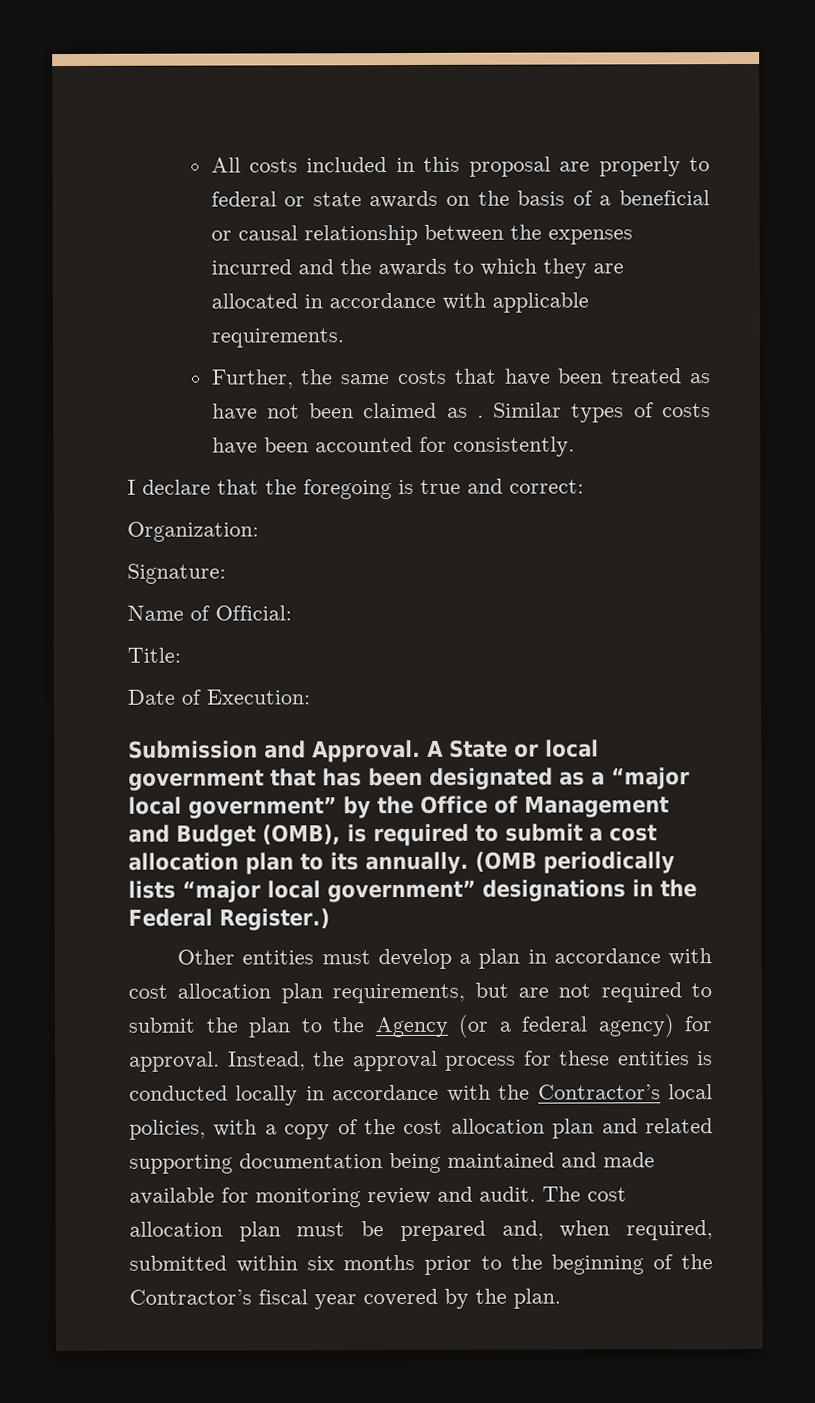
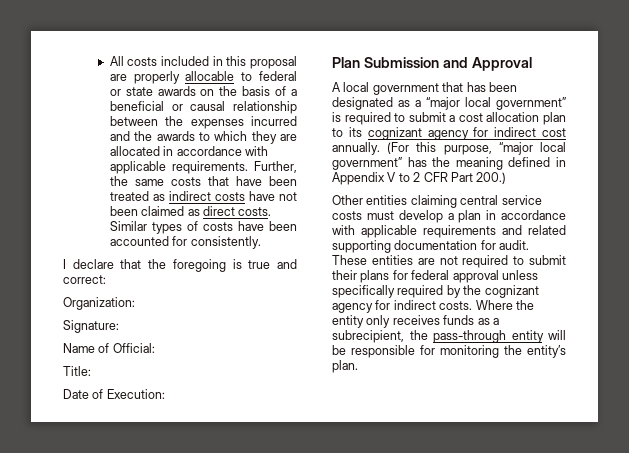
- All costs included in this proposal are properly to federal or state awards on the basis of a beneficial or causal relationship between the expenses incurred and the awards to which they are allocated in accordance with applicable requirements.
- Further, the same costs that have been treated as have not been claimed as .
+ All costs included in this proposal are properly allocable to federal or state awards on the basis of a beneficial or causal relationship between the expenses incurred and the awards to which they are allocated in accordance with applicable requirements. Further, the same costs that have been treated as indirect costs have not been claimed as direct costs.
- Submission and Approval. A State or local government that has been designated as a “major local government” by the Office of Management and Budget (OMB), is required to submit a cost allocation plan to its annually. (OMB periodically lists “major local government” designations in the Federal Register.)
- Other entities must develop a plan in accordance with cost allocation plan requirements, but are not required to submit the plan to the Agency (or a federal agency) for approval. Instead, the approval process for these entities is conducted locally in accordance with the Contractor’s local policies, with a copy of the cost allocation plan and related supporting documentation being maintained and made available for monitoring review and audit. The cost allocation plan must be prepared and, when required, submitted within six months prior to the beginning of the Contractor’s fiscal year covered by the plan.
+ Plan Submission and Approval
+ A local government that has been designated as a “major local government” is required to submit a cost allocation plan to its cognizant agency for indirect cost annually. (For this purpose, “major local government” has the meaning defined in Appendix V to 2 CFR Part 200.)
+ Other entities claiming central service costs must develop a plan in accordance with applicable requirements and related supporting documentation for audit. These entities are not required to submit their plans for federal approval unless specifically required by the cognizant agency for indirect costs. Where the entity only receives funds as a subrecipient, the pass-through entity will be responsible for monitoring the entity’s plan.

